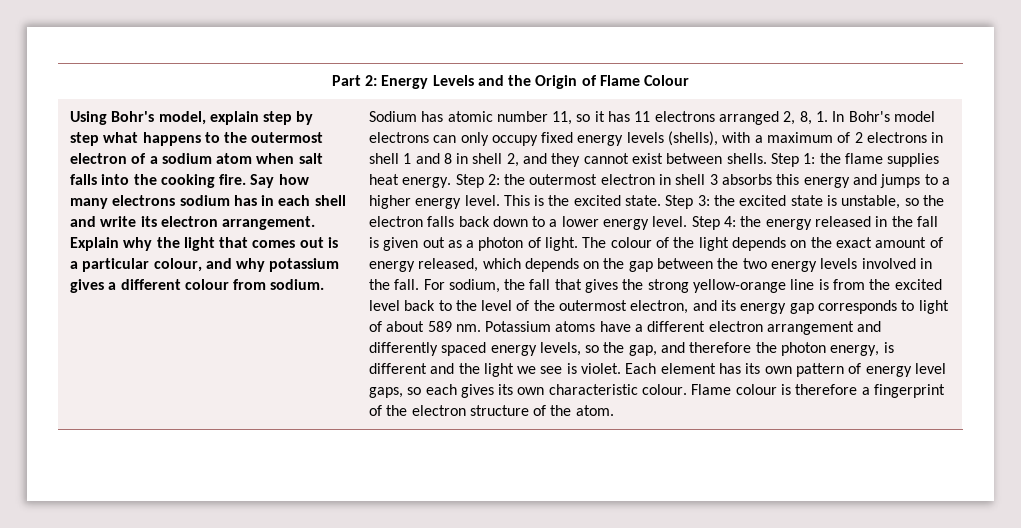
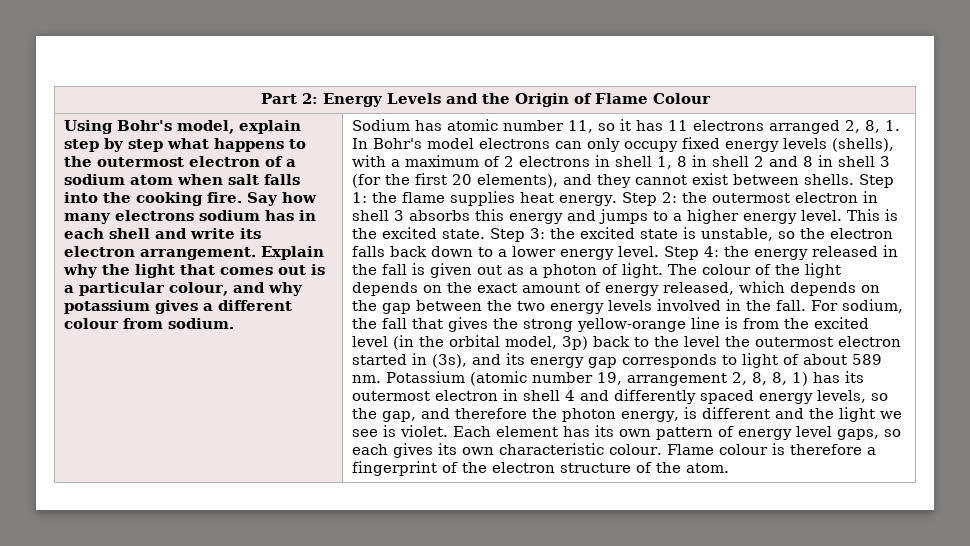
- Sodium has atomic number 11, so it has 11 electrons arranged 2, 8, 1. In Bohr's model electrons can only occupy fixed energy levels (shells), with a maximum of 2 electrons in shell 1 and 8 in shell 2, and they cannot exist between shells.
+ Sodium has atomic number 11, so it has 11 electrons arranged 2, 8, 1. In Bohr's model electrons can only occupy fixed energy levels (shells), with a maximum of 2 electrons in shell 1, 8 in shell 2 and 8 in shell 3 (for the first 20 elements), and they cannot exist between shells.
- For sodium, the fall that gives the strong yellow-orange line is from the excited level back to the level of the outermost electron, and its energy gap corresponds to light of about 589 nm.
+ For sodium, the fall that gives the strong yellow-orange line is from the excited level (in the orbital model, 3p) back to the level the outermost electron started in (3s), and its energy gap corresponds to light of about 589 nm.
- Potassium atoms have a different electron arrangement and differently spaced energy levels, so the gap, and therefore the photon energy, is different and the light we see is violet.
+ Potassium (atomic number 19, arrangement 2, 8, 8, 1) has its outermost electron in shell 4 and differently spaced energy levels, so the gap, and therefore the photon energy, is different and the light we see is violet.

